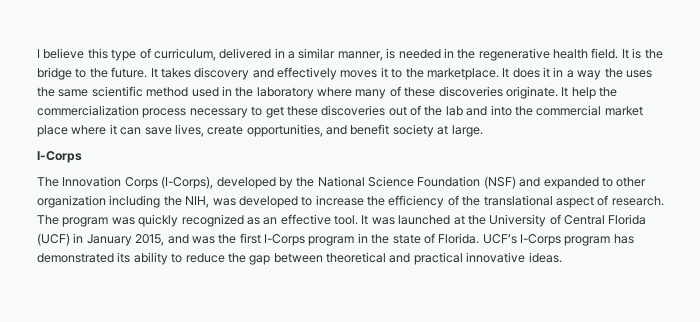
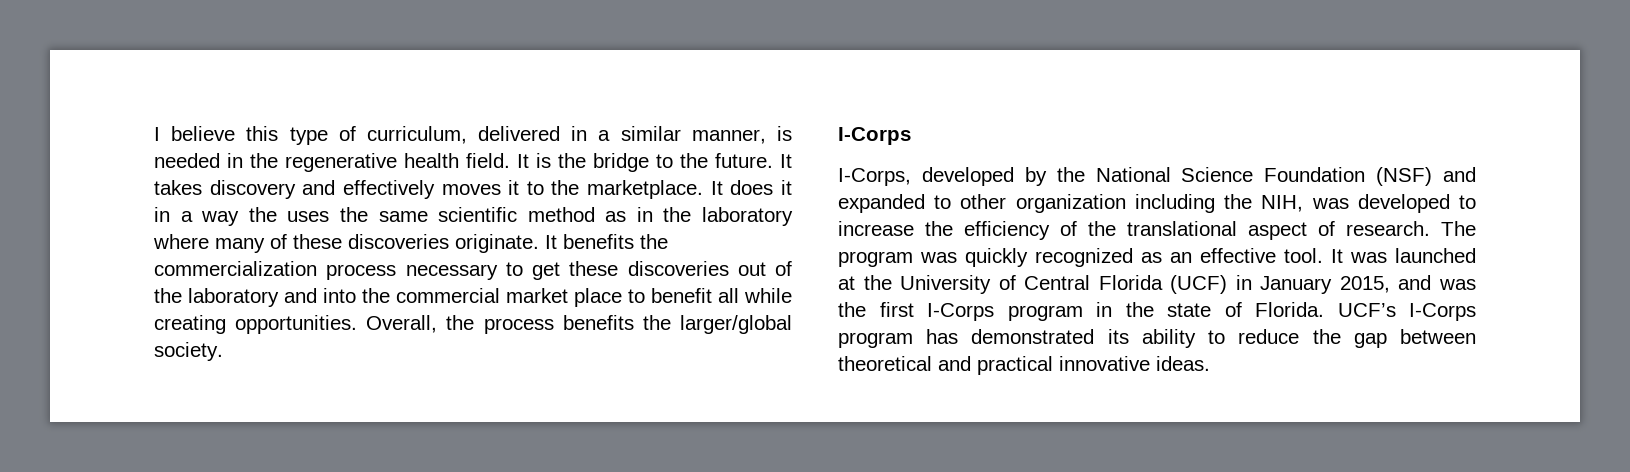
- It does it in a way the uses the same scientific method used in the laboratory where many of these discoveries originate.
+ It does it in a way the uses the same scientific method as in the laboratory where many of these discoveries originate.
- It help the commercialization process necessary to get these discoveries out of the lab and into the commercial market place where it can save lives, create opportunities, and benefit society at large.
+ It benefits the commercialization process necessary to get these discoveries out of the laboratory and into the commercial market place to benefit all while creating opportunities. Overall, the process benefits the larger/global society.
  I-Corps
- The Innovation Corps (I-Corps), developed by the National Science Foundation (NSF) and expanded to other organization including the NIH, was developed to increase the efficiency of the translational aspect of research.
+ I-Corps, developed by the National Science Foundation (NSF) and expanded to other organization including the NIH, was developed to increase the efficiency of the translational aspect of research.

